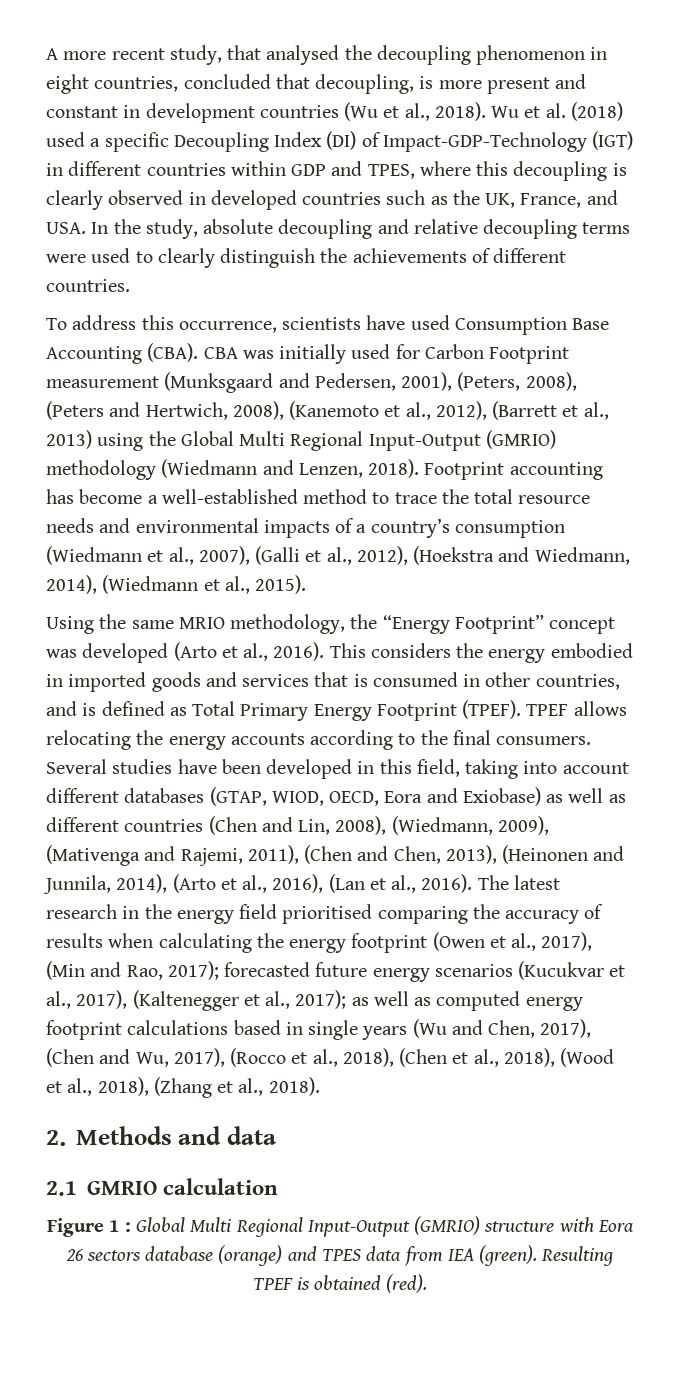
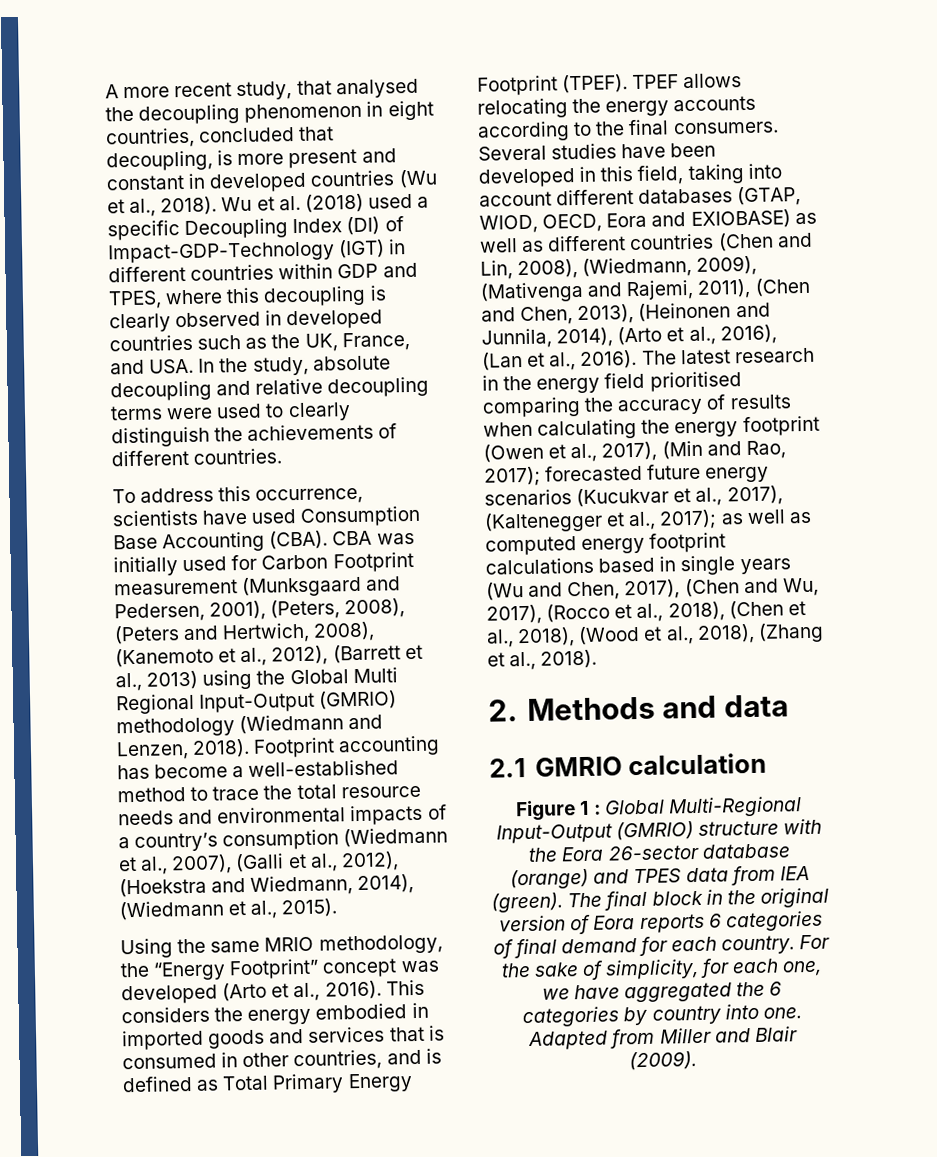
- A more recent study, that analysed the decoupling phenomenon in eight countries, concluded that decoupling, is more present and constant in development countries (Wu et al., 2018).
+ A more recent study, that analysed the decoupling phenomenon in eight countries, concluded that decoupling, is more present and constant in developed countries (Wu et al., 2018).
- Several studies have been developed in this field, taking into account different databases (GTAP, WIOD, OECD, Eora and Exiobase) as well as different countries (Chen and Lin, 2008), (Wiedmann, 2009), (Mativenga and Rajemi, 2011), (Chen and Chen, 2013), (Heinonen and Junnila, 2014), (Arto et al., 2016), (Lan et al., 2016).
+ Several studies have been developed in this field, taking into account different databases (GTAP, WIOD, OECD, Eora and EXIOBASE) as well as different countries (Chen and Lin, 2008), (Wiedmann, 2009), (Mativenga and Rajemi, 2011), (Chen and Chen, 2013), (Heinonen and Junnila, 2014), (Arto et al., 2016), (Lan et al., 2016).
- Figure 1 : Global Multi Regional Input-Output (GMRIO) structure with Eora 26 sectors database (orange) and TPES data from IEA (green).
+ Figure 1 : Global Multi-Regional Input-Output (GMRIO) structure with the Eora 26-sector database (orange) and TPES data from IEA (green).
- Resulting TPEF is obtained (red).
+ The final block in the original version of Eora reports 6 categories of final demand for each country. For the sake of simplicity, for each one, we have aggregated the 6 categories by country into one. Adapted from Miller and Blair (2009).

